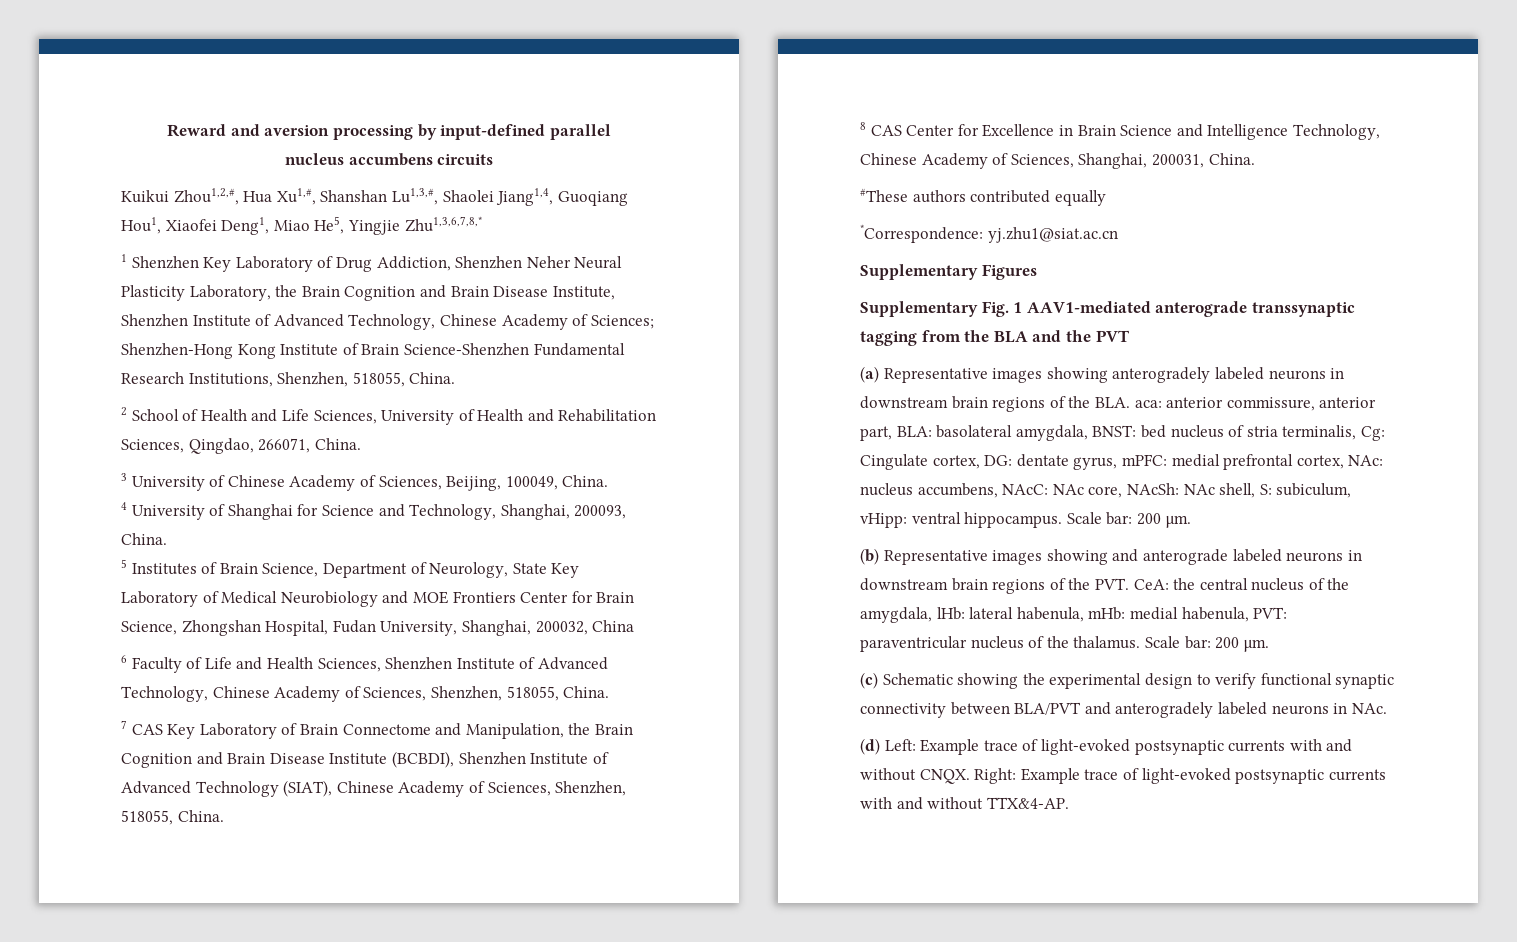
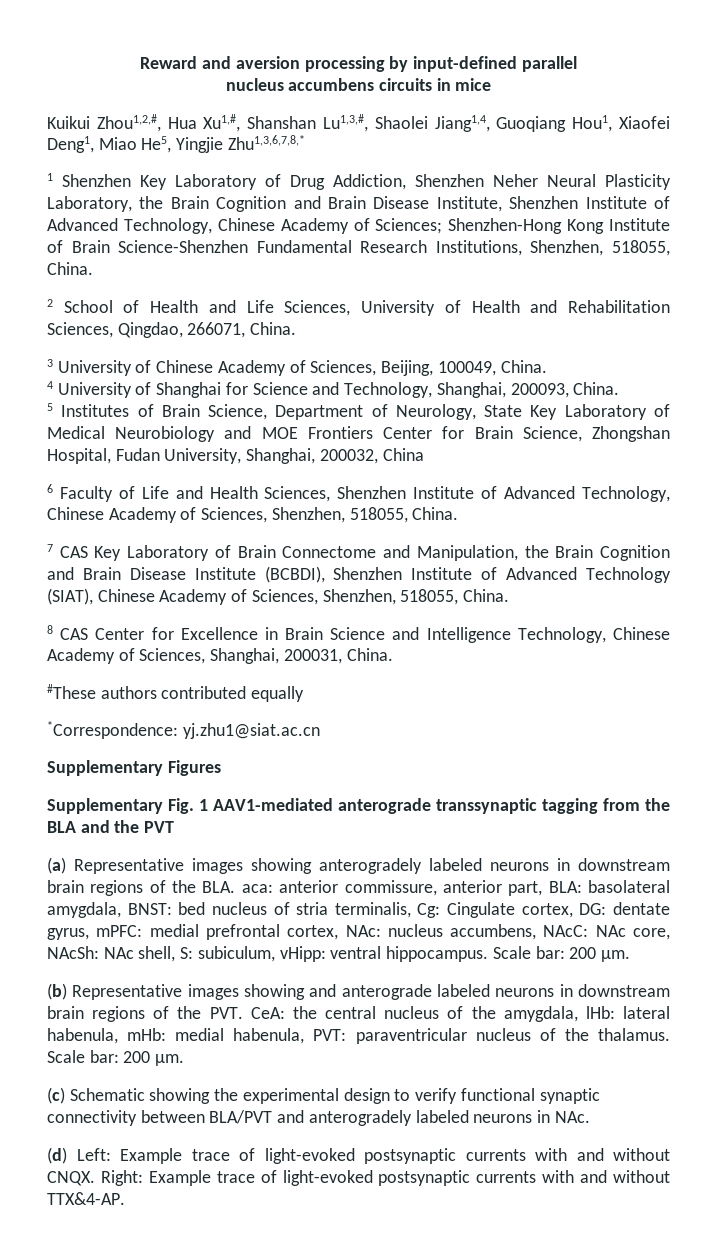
- nucleus accumbens circuits
+ nucleus accumbens circuits in mice

